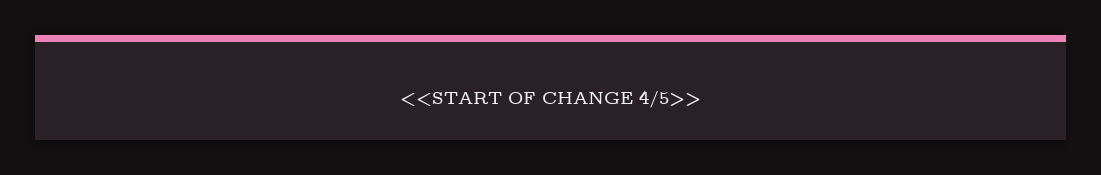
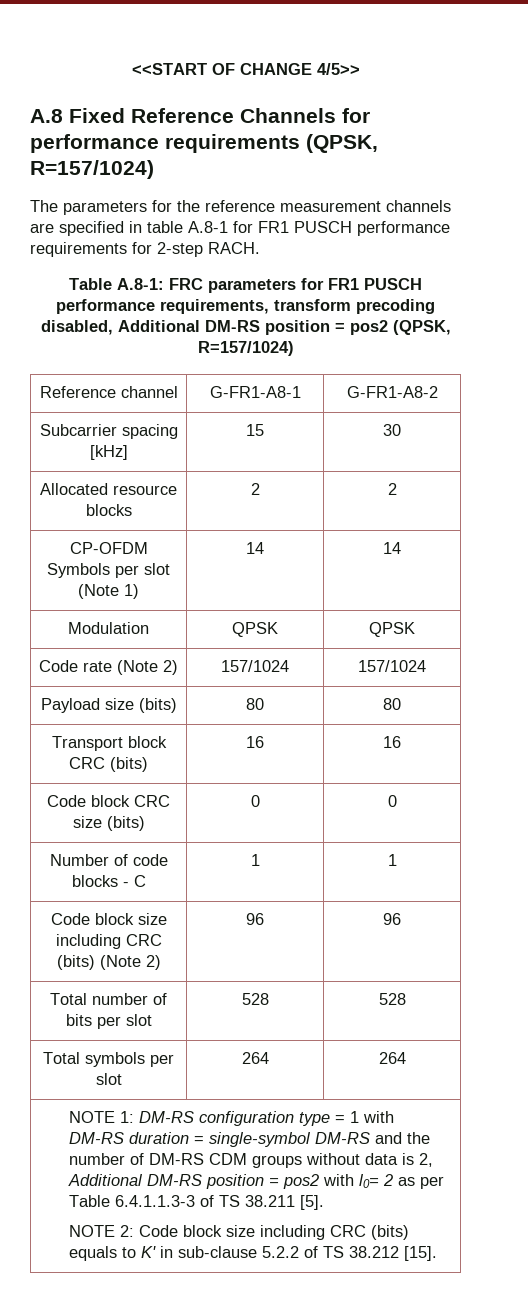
+ A.8 Fixed Reference Channels for performance requirements (QPSK, R=157/1024)
+ The parameters for the reference measurement channels are specified in table A.8-1 for FR1 PUSCH performance requirements for 2-step RACH.
+ Table A.8-1: FRC parameters for FR1 PUSCH performance requirements, transform precoding disabled, Additional DM-RS position = pos2 (QPSK, R=157/1024)
+ Reference channel | G-FR1-A8-1 | G-FR1-A8-2
+ Subcarrier spacing [kHz] | 15 | 30
+ Allocated resource blocks | 2 | 2
+ CP-OFDM Symbols per slot (Note 1) | 14 | 14
+ Modulation | QPSK | QPSK
+ Code rate (Note 2) | 157/1024 | 157/1024
+ Payload size (bits) | 80 | 80
+ Transport block CRC (bits) | 16 | 16
+ Code block CRC size (bits) | 0 | 0
+ Number of code blocks - C | 1 | 1
+ Code block size including CRC (bits) (Note 2) | 96 | 96
+ Total number of bits per slot | 528 | 528
+ Total symbols per slot | 264 | 264
+ NOTE 1: DM-RS configuration type = 1 with DM-RS duration = single-symbol DM-RS and the number of DM-RS CDM groups without data is 2, Additional DM-RS position = pos2 with l0= 2 as per Table 6.4.1.1.3-3 of TS 38.211 [5].
+ NOTE 2: Code block size including CRC (bits) equals to K' in sub-clause 5.2.2 of TS 38.212 [15].

